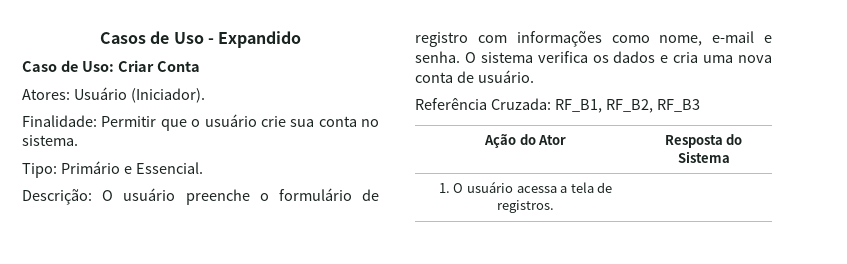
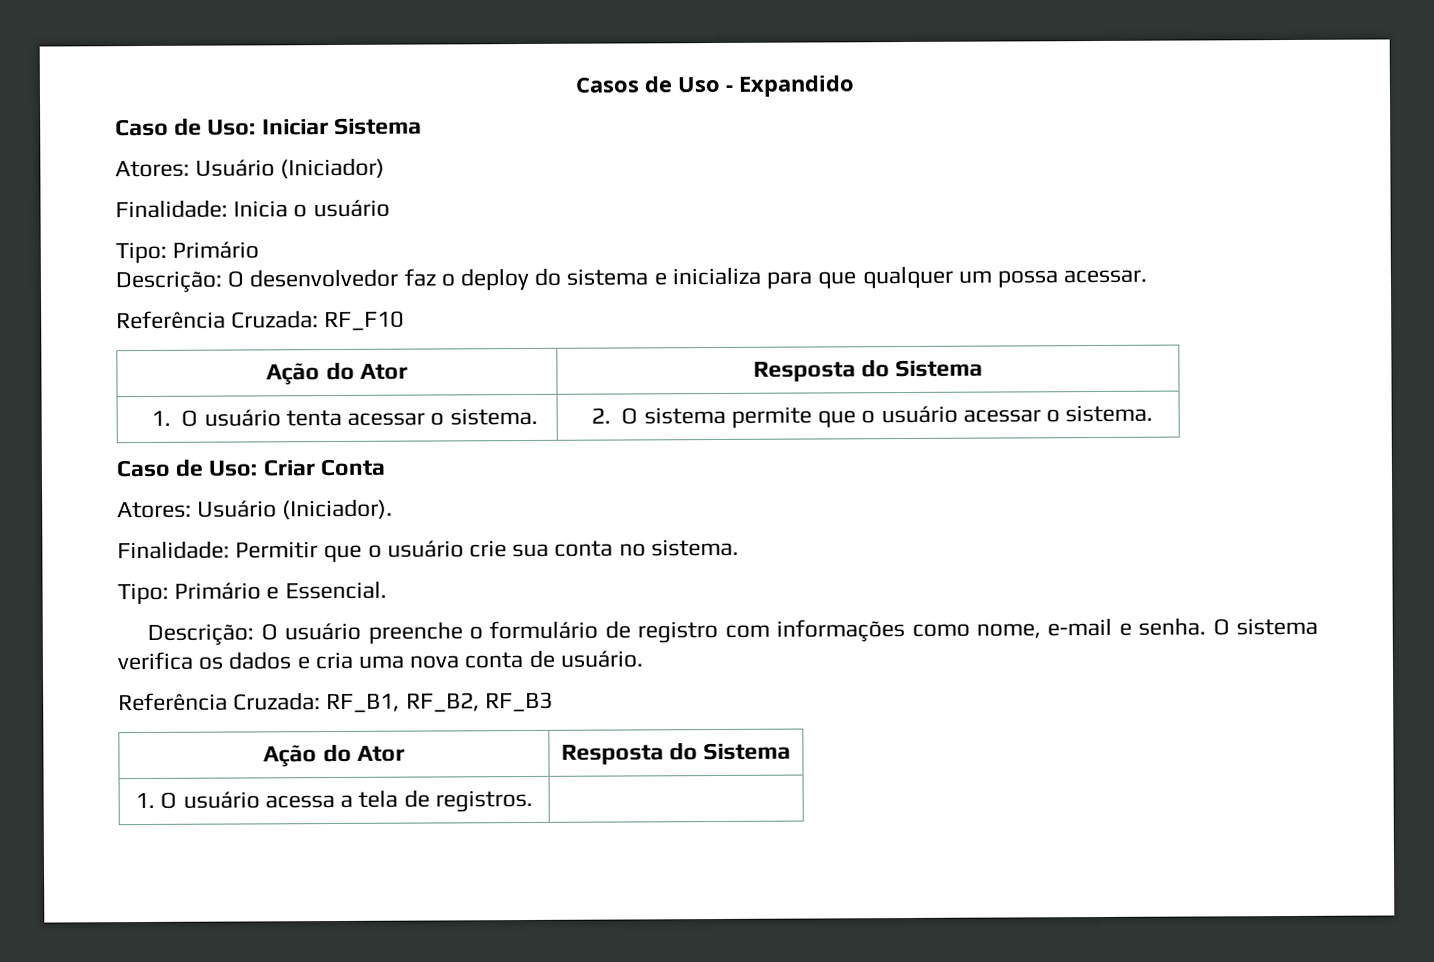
+ Caso de Uso: Iniciar Sistema
+ Atores: Usuário (Iniciador)
+ Finalidade: Inicia o usuário
+ Tipo: Primário
+ Descrição: O desenvolvedor faz o deploy do sistema e inicializa para que qualquer um possa acessar.
+ Referência Cruzada: RF_F10
+ Ação do Ator | Resposta do Sistema
+ 1. O usuário tenta acessar o sistema. | 2. O sistema permite que o usuário acessar o sistema.

